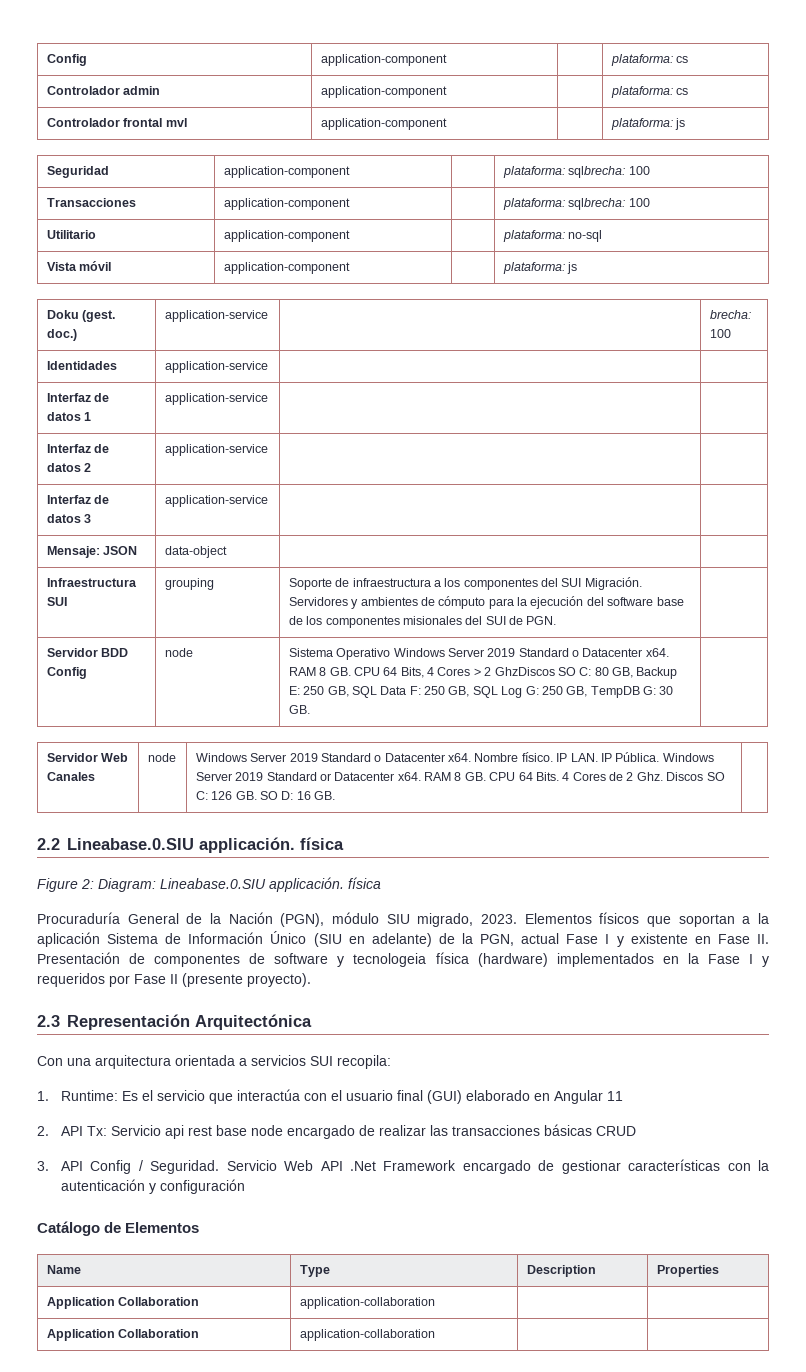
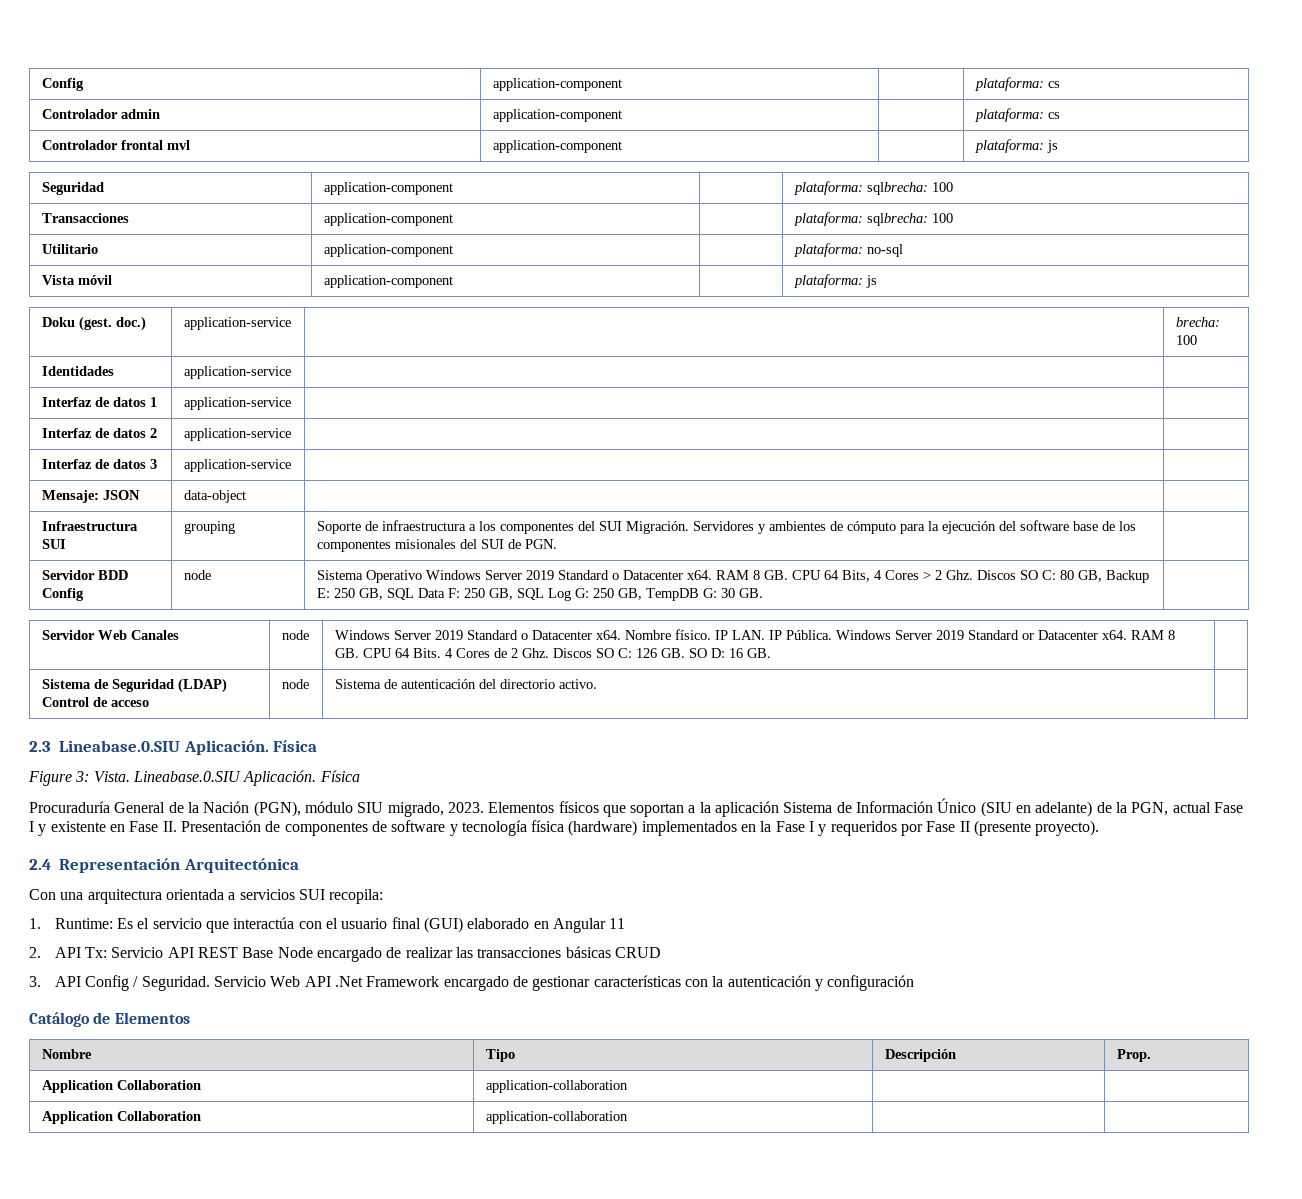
- RAM 8 GB. CPU 64 Bits, 4 Cores > 2 GhzDiscos SO C: 80 GB, Backup E: 250 GB, SQL Data F: 250 GB, SQL Log G: 250 GB, TempDB G: 30 GB.
+ RAM 8 GB. CPU 64 Bits, 4 Cores > 2 Ghz. Discos SO C: 80 GB, Backup E: 250 GB, SQL Data F: 250 GB, SQL Log G: 250 GB, TempDB G: 30 GB.
- 2.2 Lineabase.0.SIU applicación. física
- Figure 2: Diagram: Lineabase.0.SIU applicación. física
+ Sistema de Seguridad (LDAP) Control de acceso | node | Sistema de autenticación del directorio activo. |
+ 2.3 Lineabase.0.SIU Aplicación. Física
+ Figure 3: Vista. Lineabase.0.SIU Aplicación. Física
- Elementos físicos que soportan a la aplicación Sistema de Información Único (SIU en adelante) de la PGN, actual Fase I y existente en Fase II. Presentación de componentes de software y tecnologeia física (hardware) implementados en la Fase I y requeridos por Fase II (presente proyecto).
+ Elementos físicos que soportan a la aplicación Sistema de Información Único (SIU en adelante) de la PGN, actual Fase I y existente en Fase II. Presentación de componentes de software y tecnología física (hardware) implementados en la Fase I y requeridos por Fase II (presente proyecto).
- 2.3 Representación Arquitectónica
+ 2.4 Representación Arquitectónica
- 2. API Tx: Servicio api rest base node encargado de realizar las transacciones básicas CRUD
+ 2. API Tx: Servicio API REST Base Node encargado de realizar las transacciones básicas CRUD
- Name | Type | Description | Properties
+ Nombre | Tipo | Descripción | Prop.

